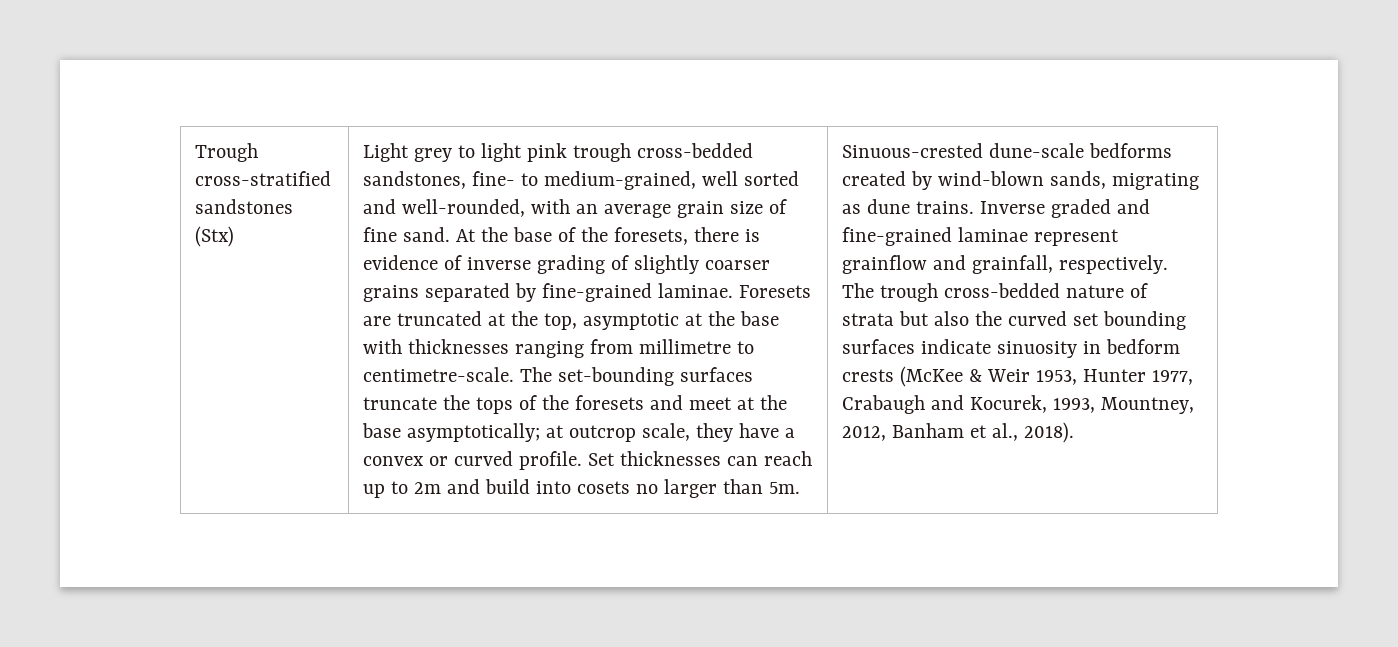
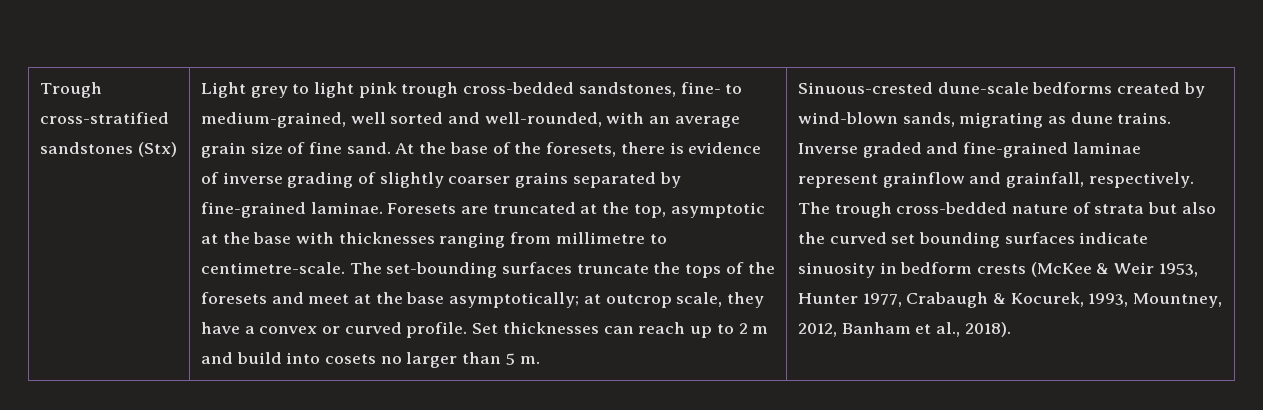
- Set thicknesses can reach up to 2m and build into cosets no larger than 5m.
+ Set thicknesses can reach up to 2 m and build into cosets no larger than 5 m.
- The trough cross-bedded nature of strata but also the curved set bounding surfaces indicate sinuosity in bedform crests (McKee & Weir 1953, Hunter 1977, Crabaugh and Kocurek, 1993, Mountney, 2012, Banham et al., 2018).
+ The trough cross-bedded nature of strata but also the curved set bounding surfaces indicate sinuosity in bedform crests (McKee & Weir 1953, Hunter 1977, Crabaugh & Kocurek, 1993, Mountney, 2012, Banham et al., 2018).

